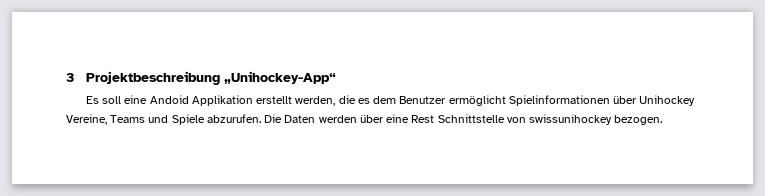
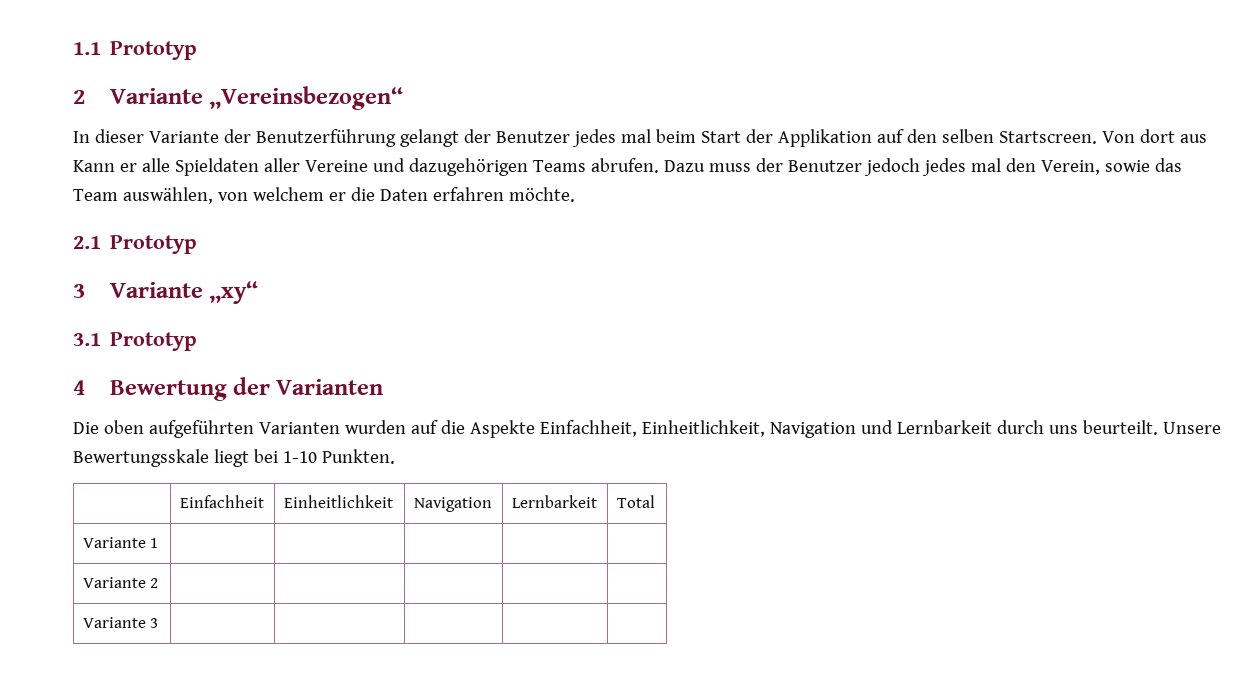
- 3 Projektbeschreibung „Unihockey-App“
- Es soll eine Andoid Applikation erstellt werden, die es dem Benutzer ermöglicht Spielinformationen über Unihockey Vereine, Teams und Spiele abzurufen. Die Daten werden über eine Rest Schnittstelle von swissunihockey bezogen.
+ 1.1 Prototyp
+ 2 Variante „Vereinsbezogen“
+ In dieser Variante der Benutzerführung gelangt der Benutzer jedes mal beim Start der Applikation auf den selben Startscreen. Von dort aus Kann er alle Spieldaten aller Vereine und dazugehörigen Teams abrufen. Dazu muss der Benutzer jedoch jedes mal den Verein, sowie das Team auswählen, von welchem er die Daten erfahren möchte.
+ 2.1 Prototyp
+ 3 Variante „xy“
+ 3.1 Prototyp
+ 4 Bewertung der Varianten
+ Die oben aufgeführten Varianten wurden auf die Aspekte Einfachheit, Einheitlichkeit, Navigation und Lernbarkeit durch uns beurteilt. Unsere Bewertungsskale liegt bei 1-10 Punkten.
+ | Einfachheit | Einheitlichkeit | Navigation | Lernbarkeit | Total
+ Variante 1 | | | | |
+ Variante 2 | | | | |
+ Variante 3 | | | | |

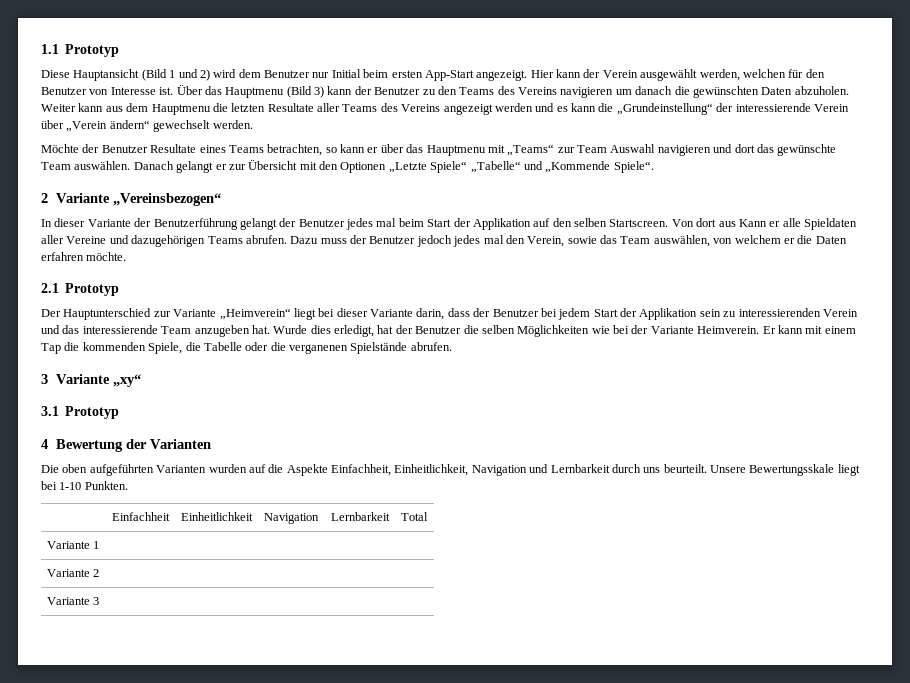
+ Diese Hauptansicht (Bild 1 und 2) wird dem Benutzer nur Initial beim ersten App-Start angezeigt. Hier kann der Verein ausgewählt werden, welchen für den Benutzer von Interesse ist. Über das Hauptmenu (Bild 3) kann der Benutzer zu den Teams des Vereins navigieren um danach die gewünschten Daten abzuholen. Weiter kann aus dem Hauptmenu die letzten Resultate aller Teams des Vereins angezeigt werden und es kann die „Grundeinstellung“ der interessierende Verein über „Verein ändern“ gewechselt werden.
+ Möchte der Benutzer Resultate eines Teams betrachten, so kann er über das Hauptmenu mit „Teams“ zur Team Auswahl navigieren und dort das gewünschte Team auswählen. Danach gelangt er zur Übersicht mit den Optionen „Letzte Spiele“ „Tabelle“ und „Kommende Spiele“.
+ Der Hauptunterschied zur Variante „Heimverein“ liegt bei dieser Variante darin, dass der Benutzer bei jedem Start der Applikation sein zu interessierenden Verein und das interessierende Team anzugeben hat. Wurde dies erledigt, hat der Benutzer die selben Möglichkeiten wie bei der Variante Heimverein. Er kann mit einem Tap die kommenden Spiele, die Tabelle oder die verganenen Spielstände abrufen.

